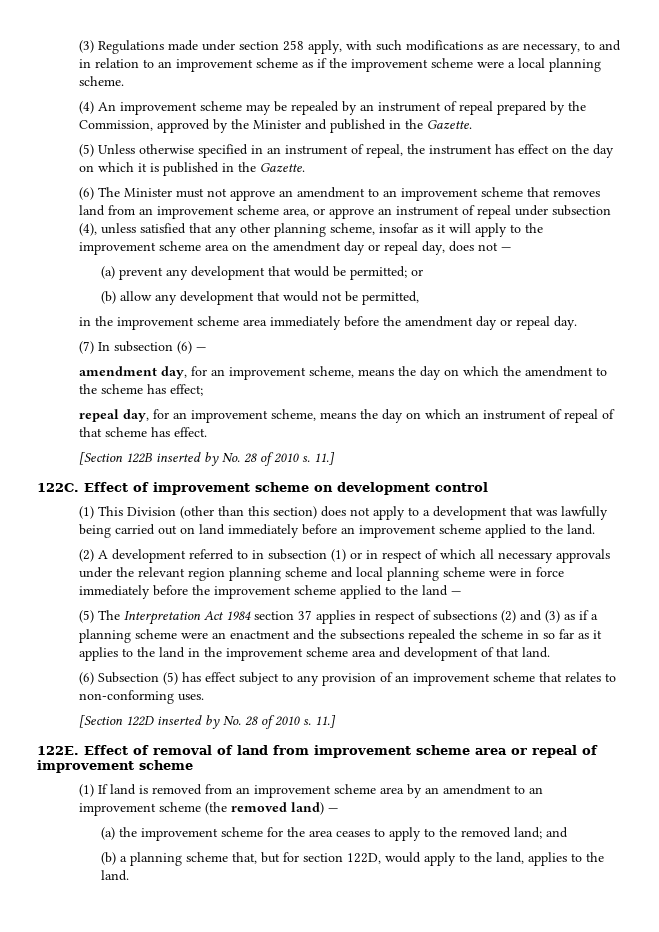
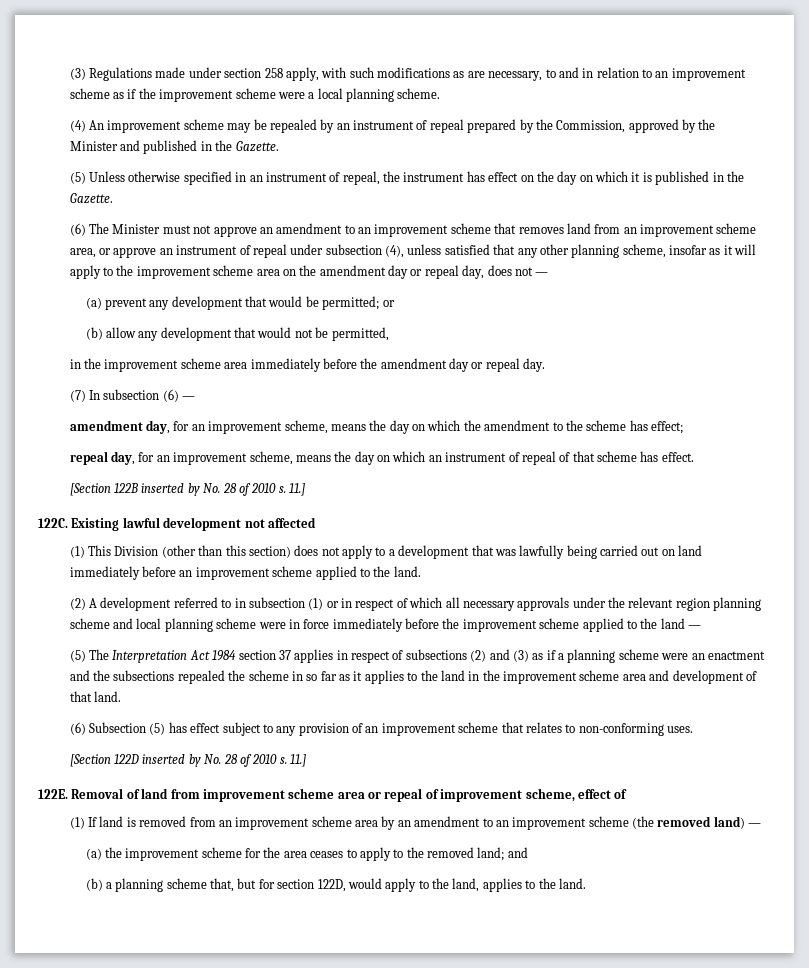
- Effect of improvement scheme on development control
+ Existing lawful development not affected
- Effect of removal of land from improvement scheme area or repeal of improvement scheme
+ Removal of land from improvement scheme area or repeal of improvement scheme, effect of

